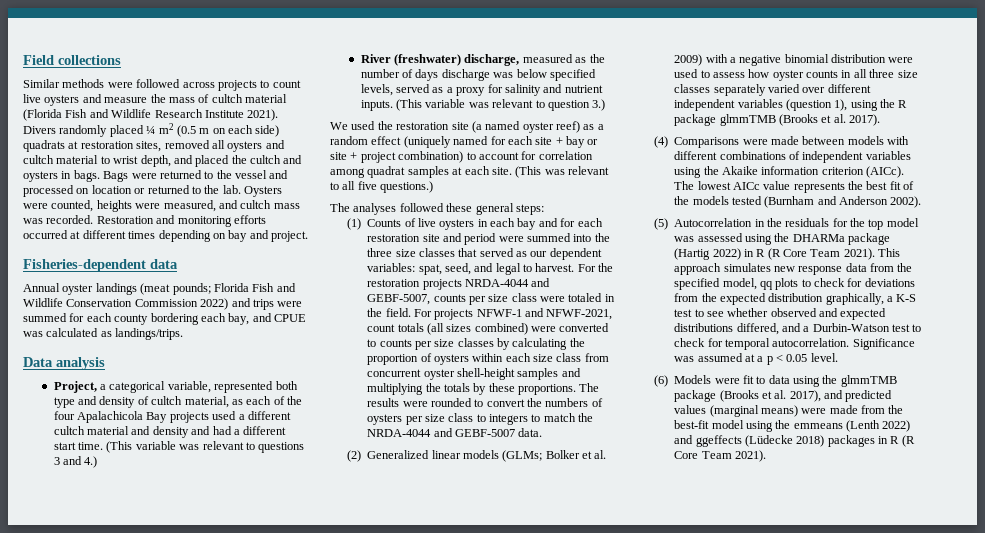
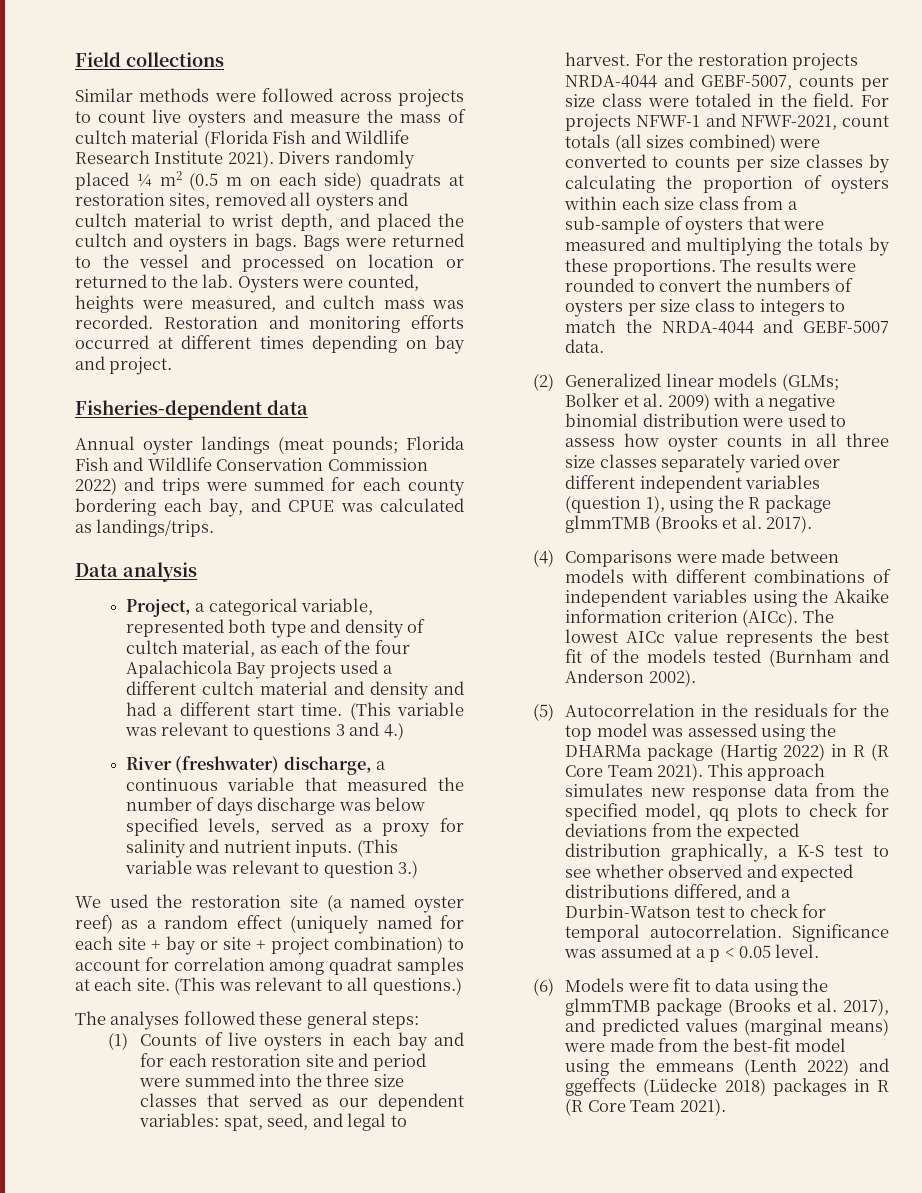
- River (freshwater) discharge, measured as the number of days discharge was below specified levels, served as a proxy for salinity and nutrient inputs.
+ River (freshwater) discharge, a continuous variable that measured the number of days discharge was below specified levels, served as a proxy for salinity and nutrient inputs.
- (This was relevant to all five questions.)
+ (This was relevant to all questions.)
- For projects NFWF-1 and NFWF-2021, count totals (all sizes combined) were converted to counts per size classes by calculating the proportion of oysters within each size class from concurrent oyster shell-height samples and multiplying the totals by these proportions.
+ For projects NFWF-1 and NFWF-2021, count totals (all sizes combined) were converted to counts per size classes by calculating the proportion of oysters within each size class from a sub-sample of oysters that were measured and multiplying the totals by these proportions.

